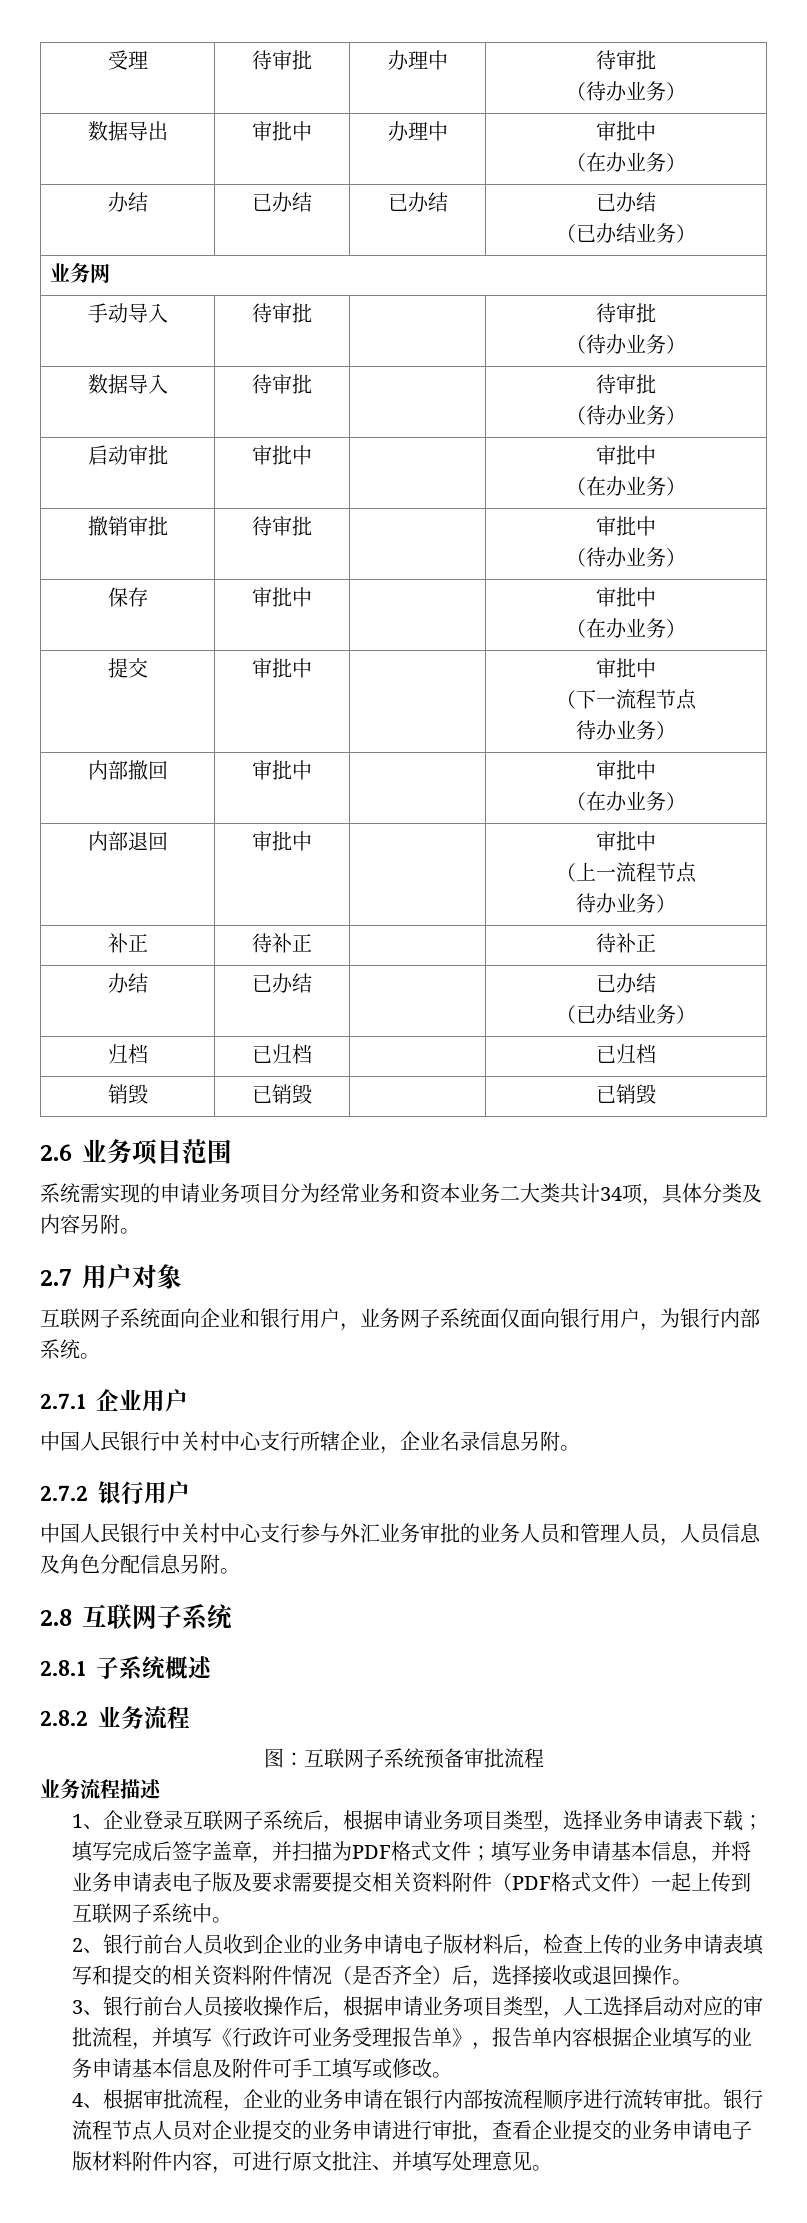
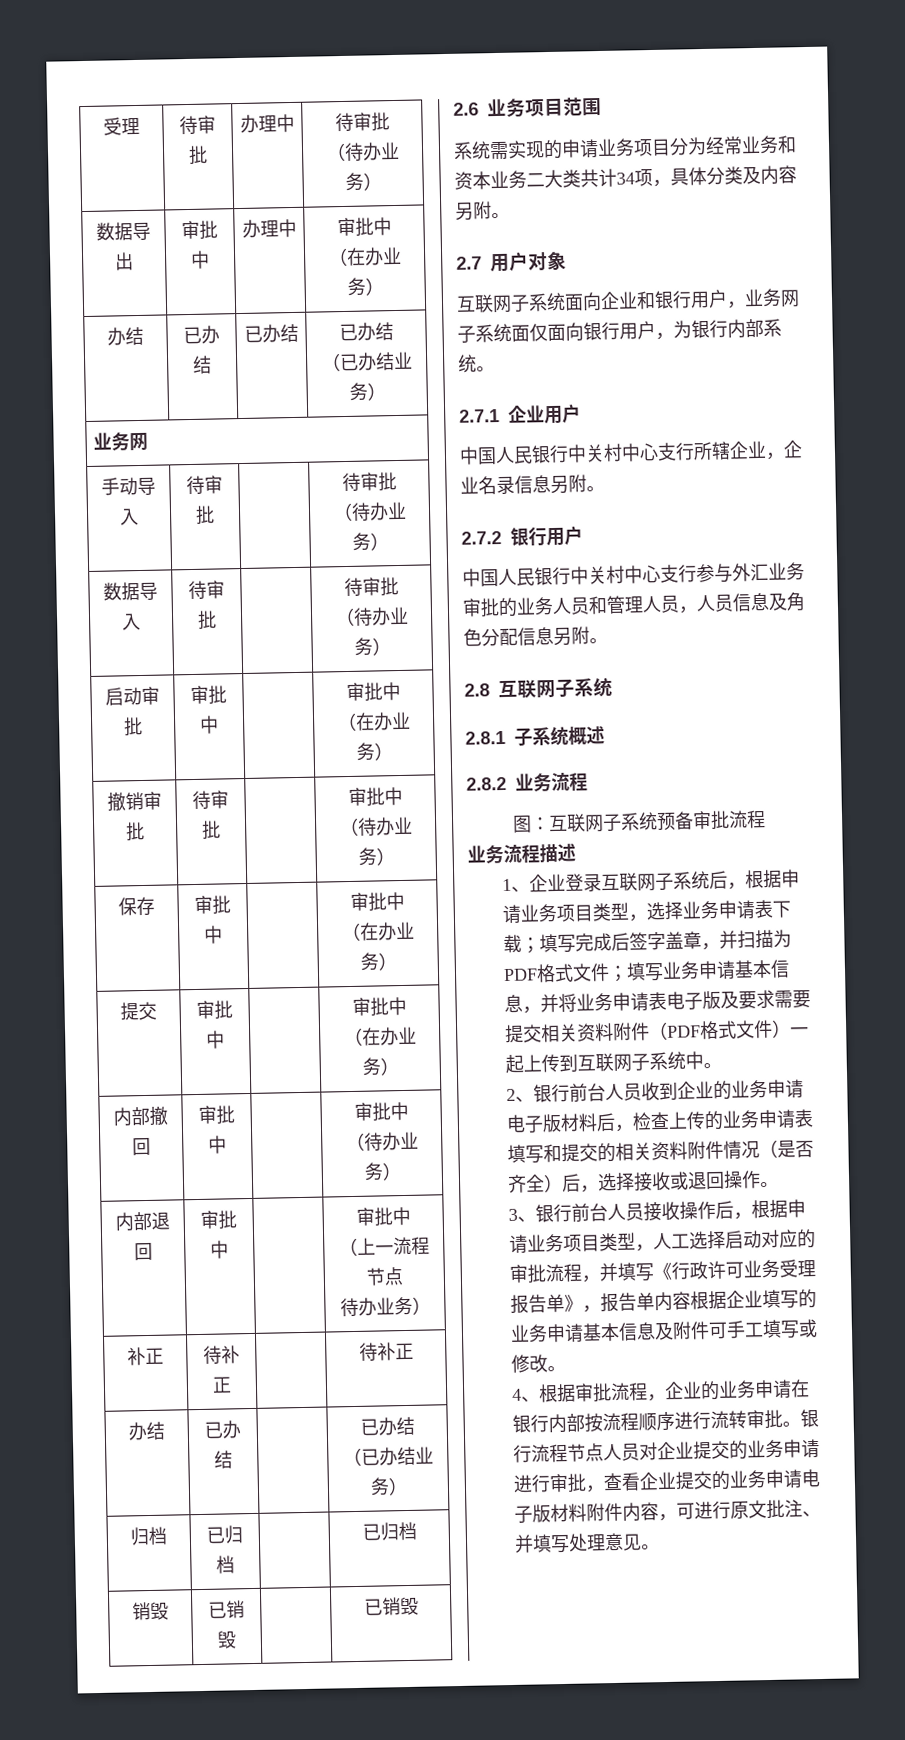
  提交 | 审批中 | | 审批中
- （下一流程节点
- 待办业务）
+ （在办业务）
  内部撤回 | 审批中 | | 审批中
- （在办业务）
+ （待办业务）

